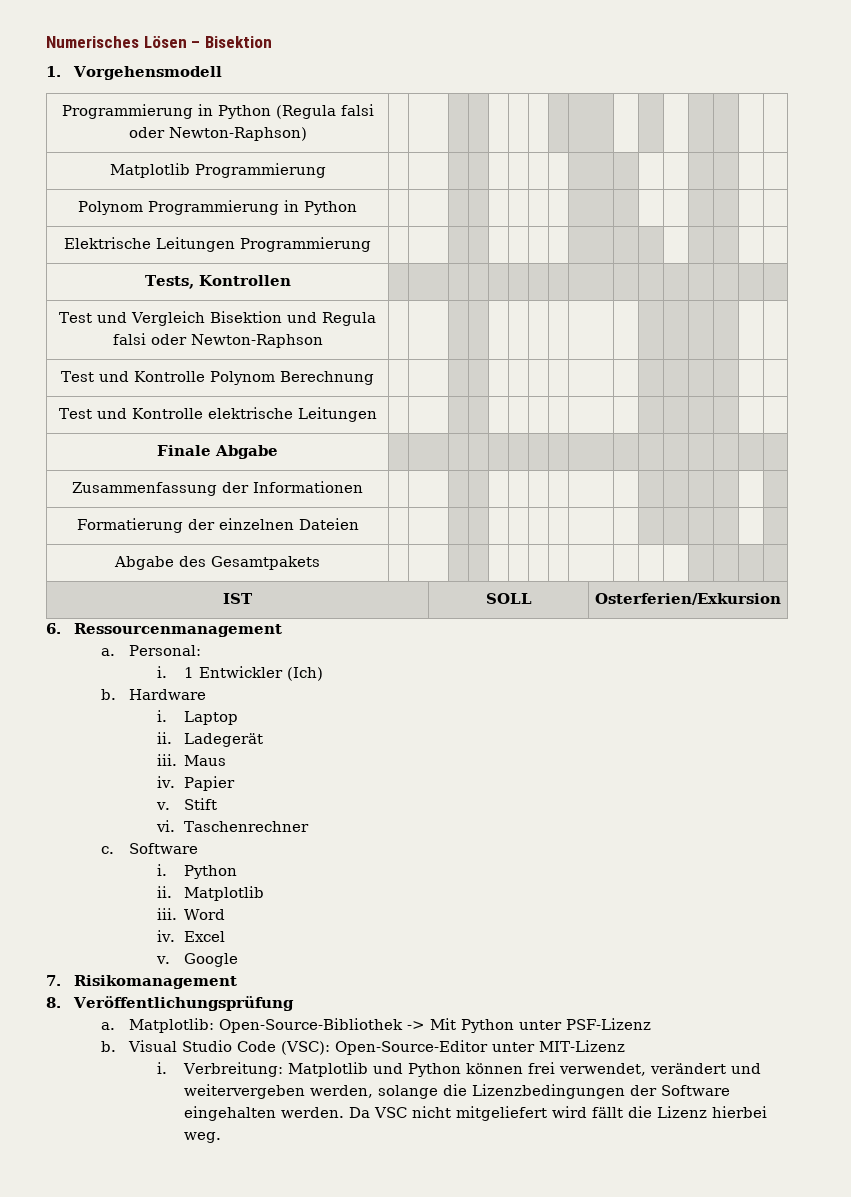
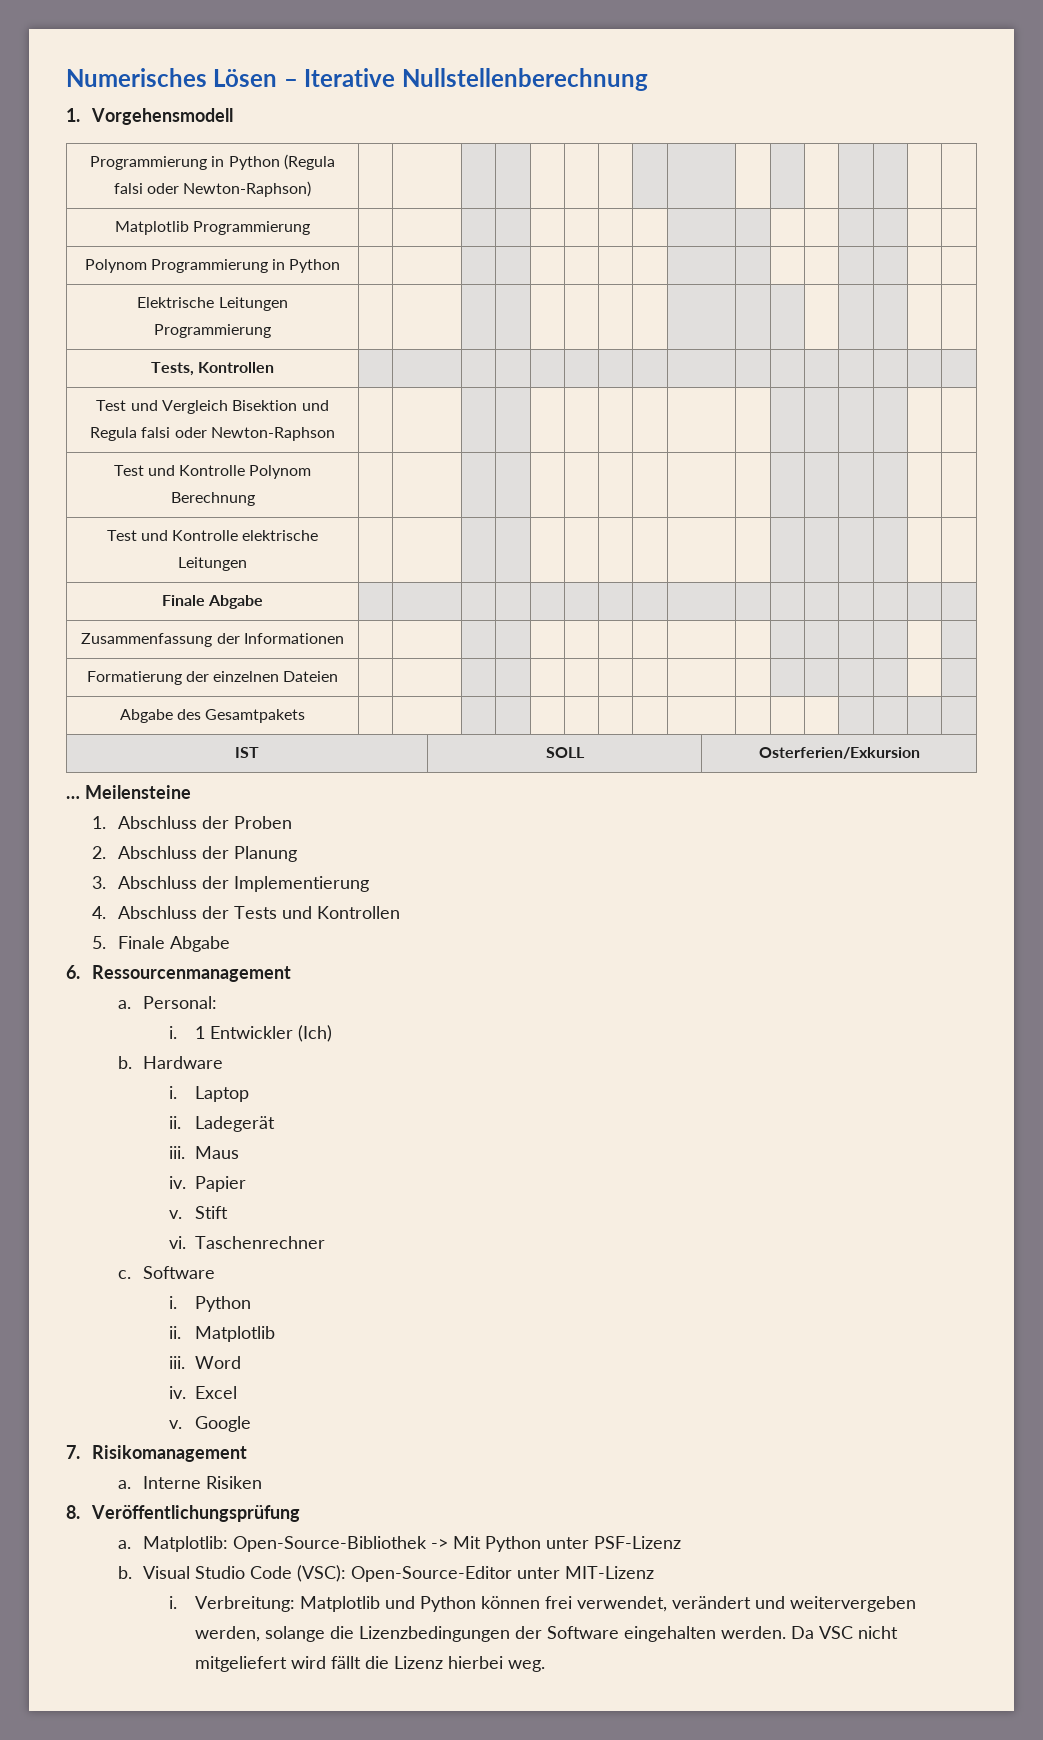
- Numerisches Lösen – Bisektion
+ Numerisches Lösen – Iterative Nullstellenberechnung
+ … Meilensteine
+ 1. Abschluss der Proben
+ 2. Abschluss der Planung
+ 3. Abschluss der Implementierung
+ 4. Abschluss der Tests und Kontrollen
+ 5. Finale Abgabe
+ a. Interne Risiken

